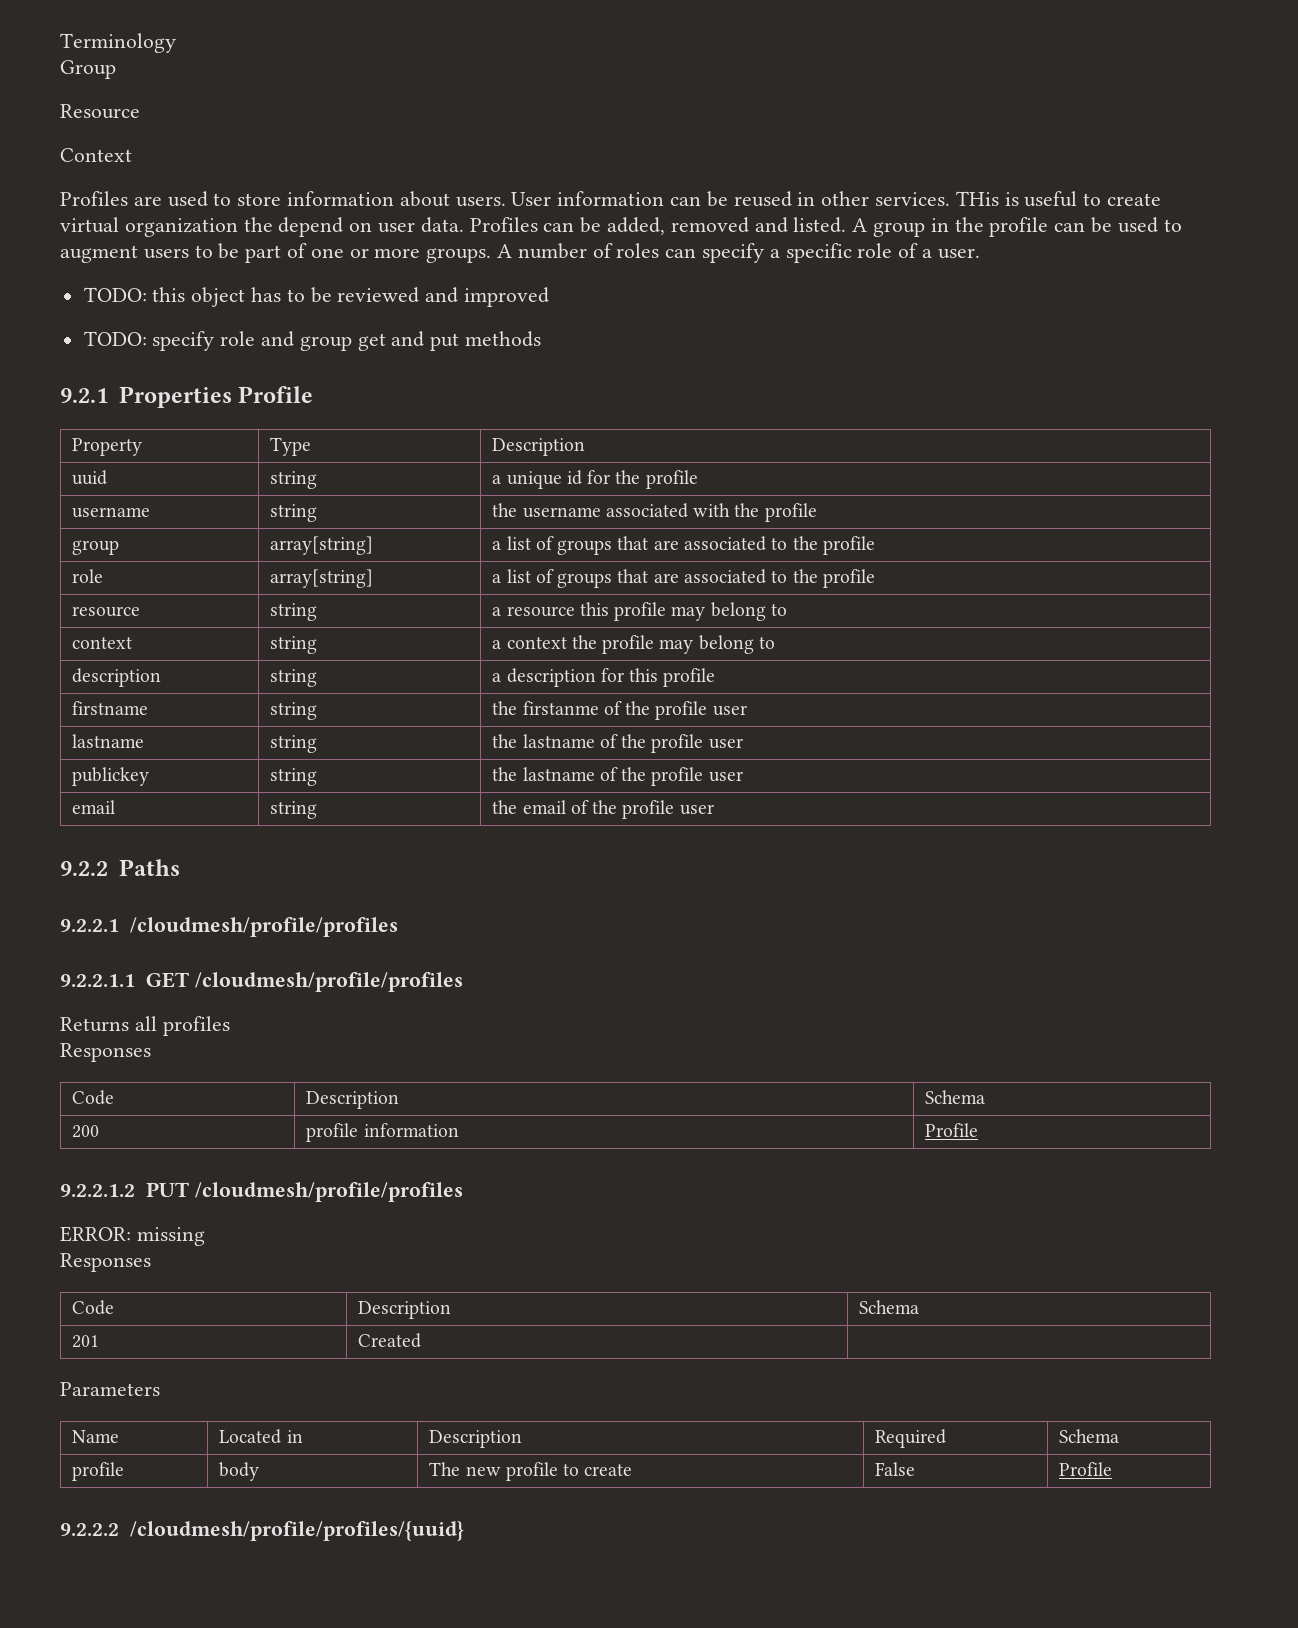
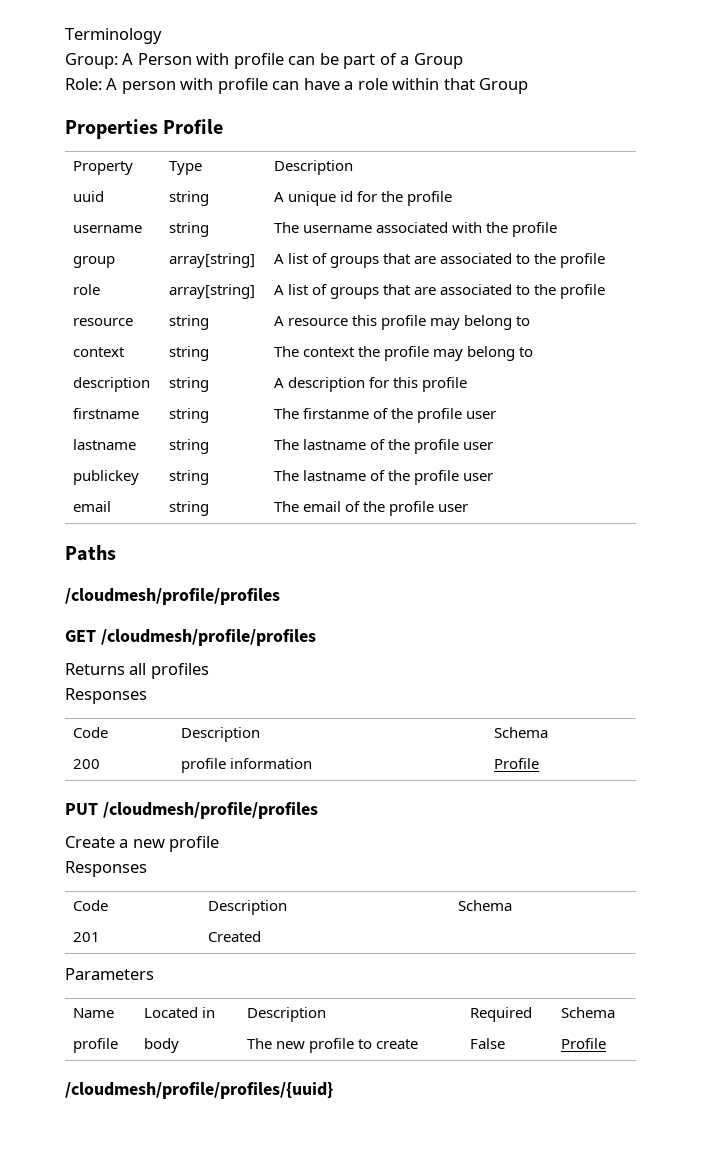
- Group
- Resource
- Context
- Profiles are used to store information about users. User information can be reused in other services. THis is useful to create virtual organization the depend on user data. Profiles can be added, removed and listed. A group in the profile can be used to augment users to be part of one or more groups. A number of roles can specify a specific role of a user.
- TODO: this object has to be reviewed and improved
- TODO: specify role and group get and put methods
- 9.2.1 Properties Profile
+ Group: A Person with profile can be part of a Group
+ Role: A person with profile can have a role within that Group
+ Properties Profile
- uuid | string | a unique id for the profile
+ uuid | string | A unique id for the profile
- username | string | the username associated with the profile
+ username | string | The username associated with the profile
- group | array[string] | a list of groups that are associated to the profile
+ group | array[string] | A list of groups that are associated to the profile
- role | array[string] | a list of groups that are associated to the profile
+ role | array[string] | A list of groups that are associated to the profile
- resource | string | a resource this profile may belong to
+ resource | string | A resource this profile may belong to
- context | string | a context the profile may belong to
+ context | string | The context the profile may belong to
- description | string | a description for this profile
+ description | string | A description for this profile
- firstname | string | the firstanme of the profile user
+ firstname | string | The firstanme of the profile user
- lastname | string | the lastname of the profile user
+ lastname | string | The lastname of the profile user
- publickey | string | the lastname of the profile user
+ publickey | string | The lastname of the profile user
- email | string | the email of the profile user
+ email | string | The email of the profile user
- 9.2.2 Paths
- 9.2.2.1 /cloudmesh/profile/profiles
- 9.2.2.1.1 GET /cloudmesh/profile/profiles
+ Paths
+ /cloudmesh/profile/profiles
+ GET /cloudmesh/profile/profiles
- 9.2.2.1.2 PUT /cloudmesh/profile/profiles
+ PUT /cloudmesh/profile/profiles
- ERROR: missing
+ Create a new profile
- 9.2.2.2 /cloudmesh/profile/profiles/{uuid}
+ /cloudmesh/profile/profiles/{uuid}

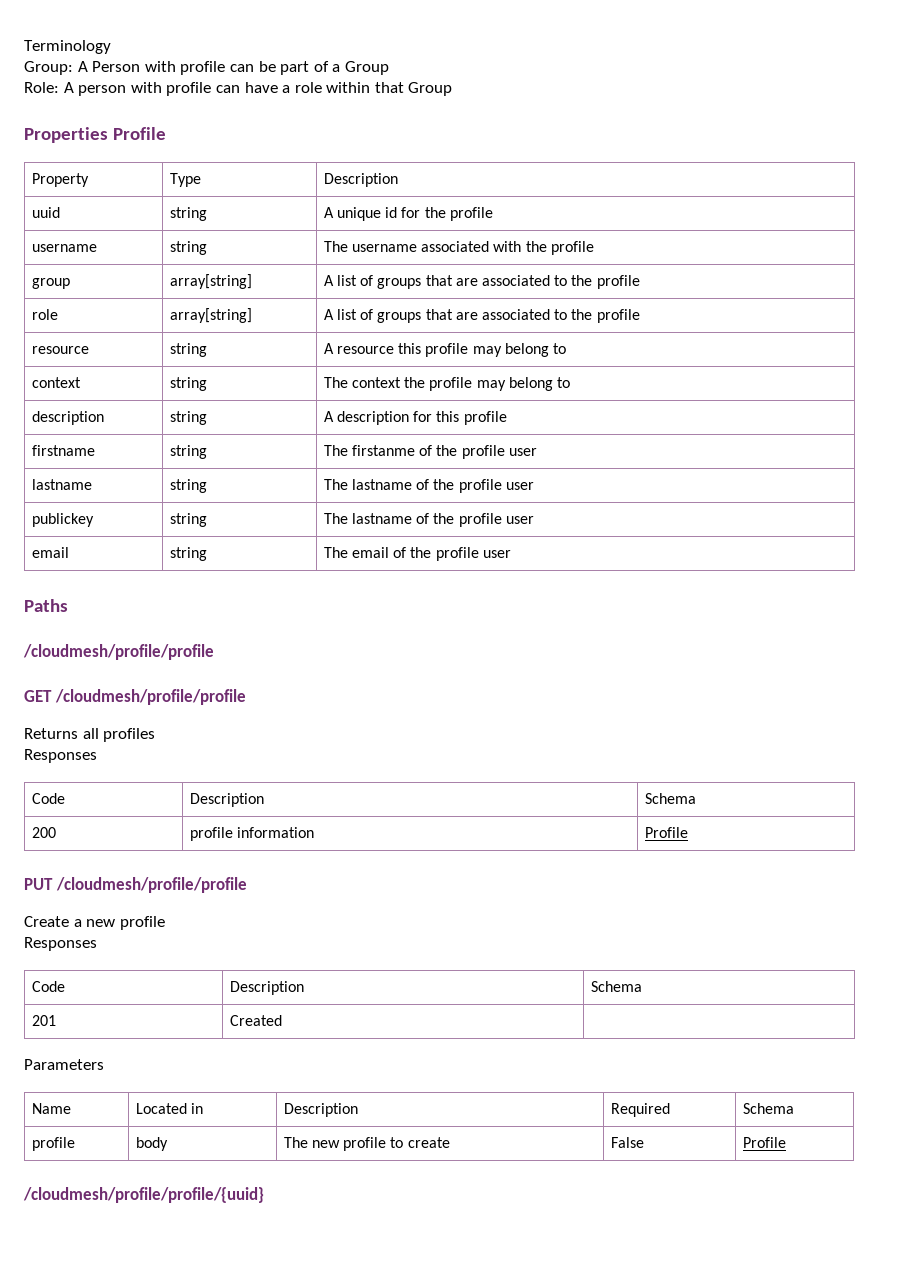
  Paths
- /cloudmesh/profile/profiles
+ /cloudmesh/profile/profile
- GET /cloudmesh/profile/profiles
+ GET /cloudmesh/profile/profile
- PUT /cloudmesh/profile/profiles
+ PUT /cloudmesh/profile/profile
- /cloudmesh/profile/profiles/{uuid}
+ /cloudmesh/profile/profile/{uuid}

